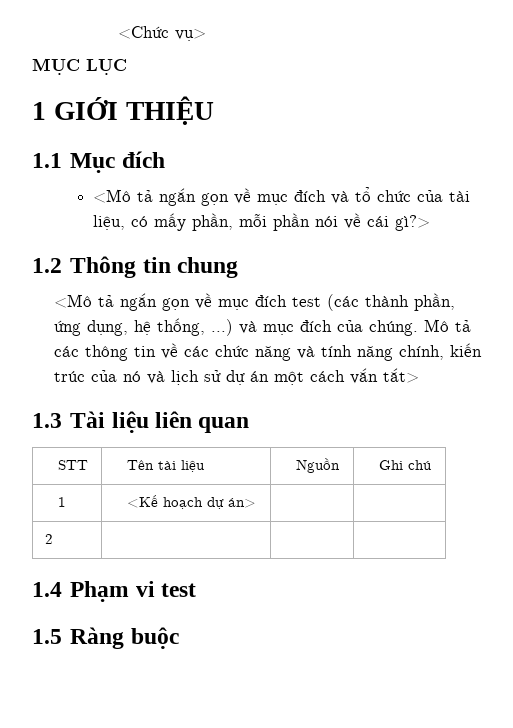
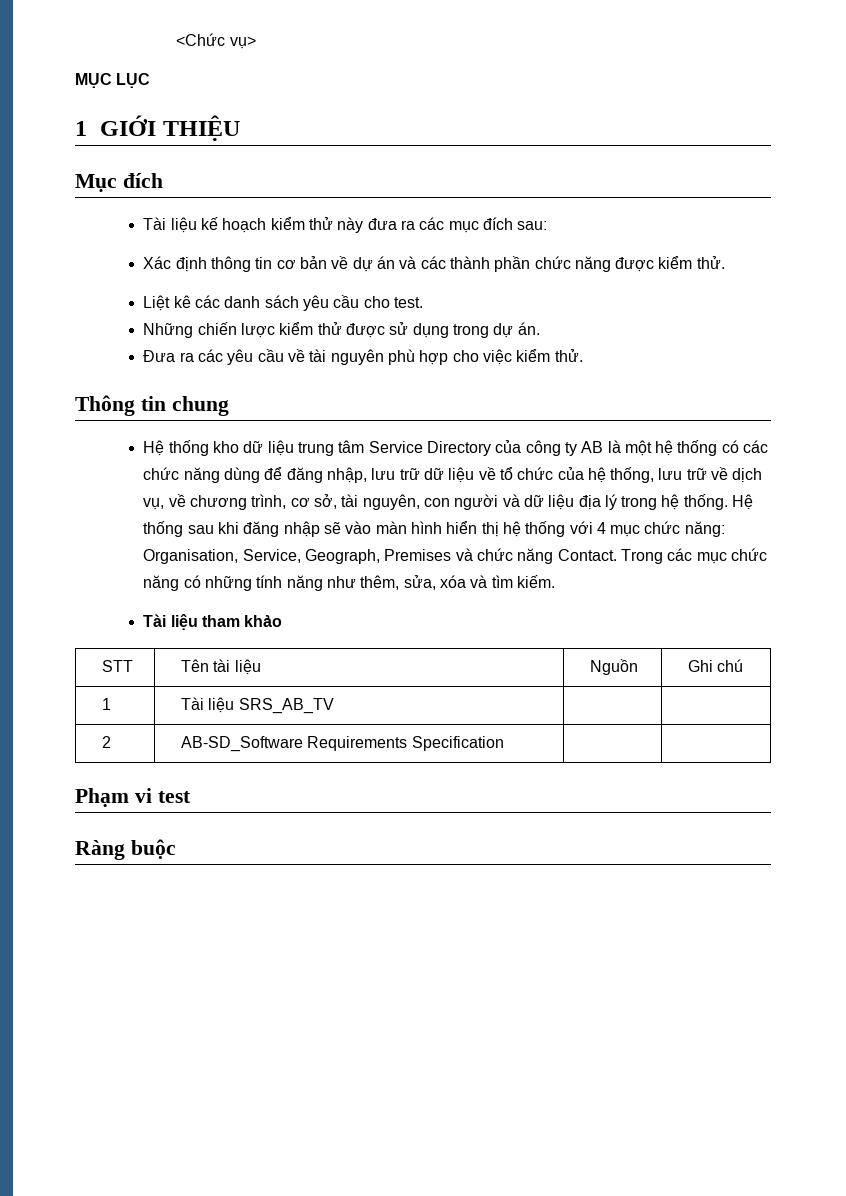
- 1.1 Mục đích
+ Mục đích
- <Mô tả ngắn gọn về mục đích và tổ chức của tài liệu, có mấy phần, mỗi phần nói về cái gì?>
- 1.2 Thông tin chung
- <Mô tả ngắn gọn về mục đích test (các thành phần, ứng dụng, hệ thống, ...) và mục đích của chúng. Mô tả các thông tin về các chức năng và tính năng chính, kiến trúc của nó và lịch sử dự án một cách vắn tắt>
- 1.3 Tài liệu liên quan
+ Tài liệu kế hoạch kiểm thử này đưa ra các mục đích sau:
+ Xác định thông tin cơ bản về dự án và các thành phần chức năng được kiểm thử.
+ Liệt kê các danh sách yêu cầu cho test.
+ Những chiến lược kiểm thử được sử dụng trong dự án.
+ Đưa ra các yêu cầu về tài nguyên phù hợp cho việc kiểm thử.
+ Thông tin chung
+ Hệ thống kho dữ liệu trung tâm Service Directory của công ty AB là một hệ thống có các chức năng dùng để đăng nhập, lưu trữ dữ liệu về tổ chức của hệ thống, lưu trữ về dịch vụ, về chương trình, cơ sở, tài nguyên, con người và dữ liệu địa lý trong hệ thống. Hệ thống sau khi đăng nhập sẽ vào màn hình hiển thị hệ thống với 4 mục chức năng: Organisation, Service, Geograph, Premises và chức năng Contact. Trong các mục chức năng có những tính năng như thêm, sửa, xóa và tìm kiếm.
+ Tài liệu tham khảo
- 1 | <Kế hoạch dự án> | |
- 2 | | |
- 1.4 Phạm vi test
+ 1 | Tài liệu SRS_AB_TV | |
+ 2 | AB-SD_Software Requirements Specification | |
+ Phạm vi test
- 1.5 Ràng buộc
+ Ràng buộc

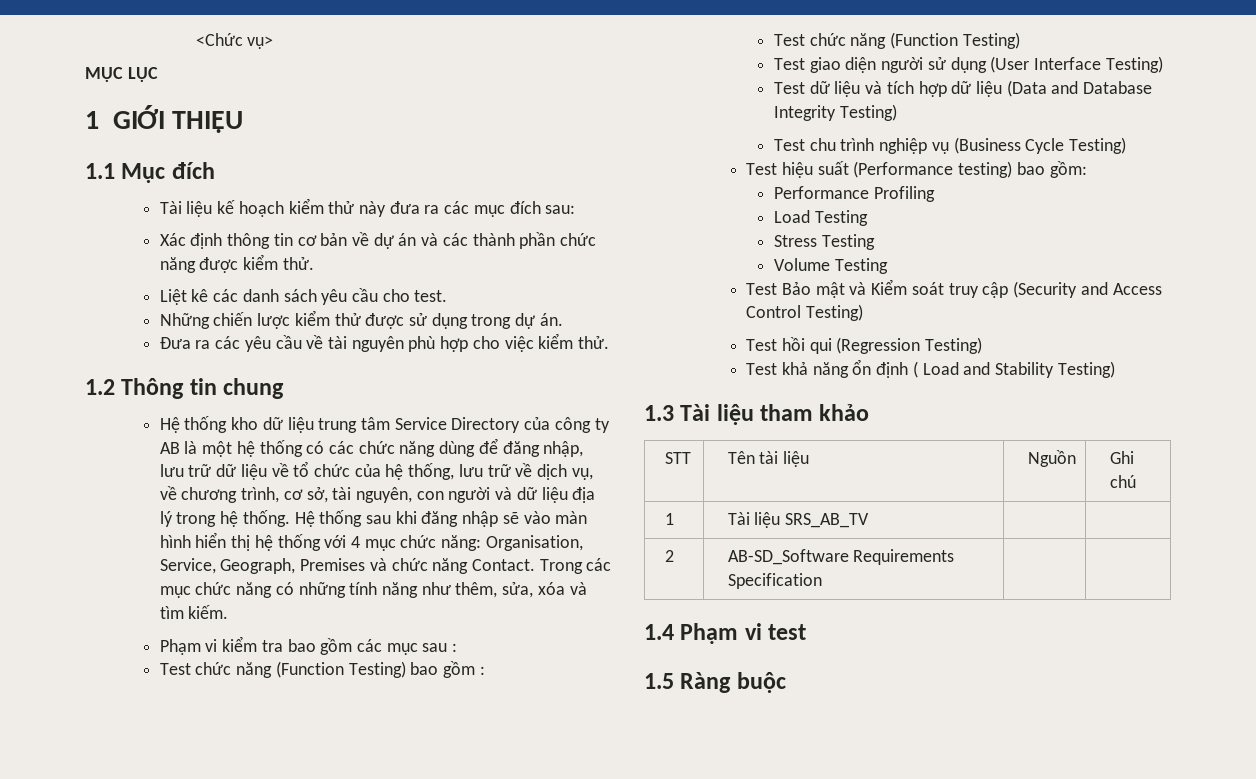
- Mục đích
+ 1.1 Mục đích
- Thông tin chung
+ 1.2 Thông tin chung
- Tài liệu tham khảo
+ Phạm vi kiểm tra bao gồm các mục sau :
+ Test chức năng (Function Testing) bao gồm :
+ Test chức năng (Function Testing)
+ Test giao diện người sử dụng (User Interface Testing)
+ Test dữ liệu và tích hợp dữ liệu (Data and Database Integrity Testing)
+ Test chu trình nghiệp vụ (Business Cycle Testing)
+ Test hiệu suất (Performance testing) bao gồm:
+ Performance Profiling
+ Load Testing
+ Stress Testing
+ Volume Testing
+ Test Bảo mật và Kiểm soát truy cập (Security and Access Control Testing)
+ Test hồi qui (Regression Testing)
+ Test khả năng ổn định ( Load and Stability Testing)
+ 1.3 Tài liệu tham khảo
- Phạm vi test
+ 1.4 Phạm vi test
- Ràng buộc
+ 1.5 Ràng buộc

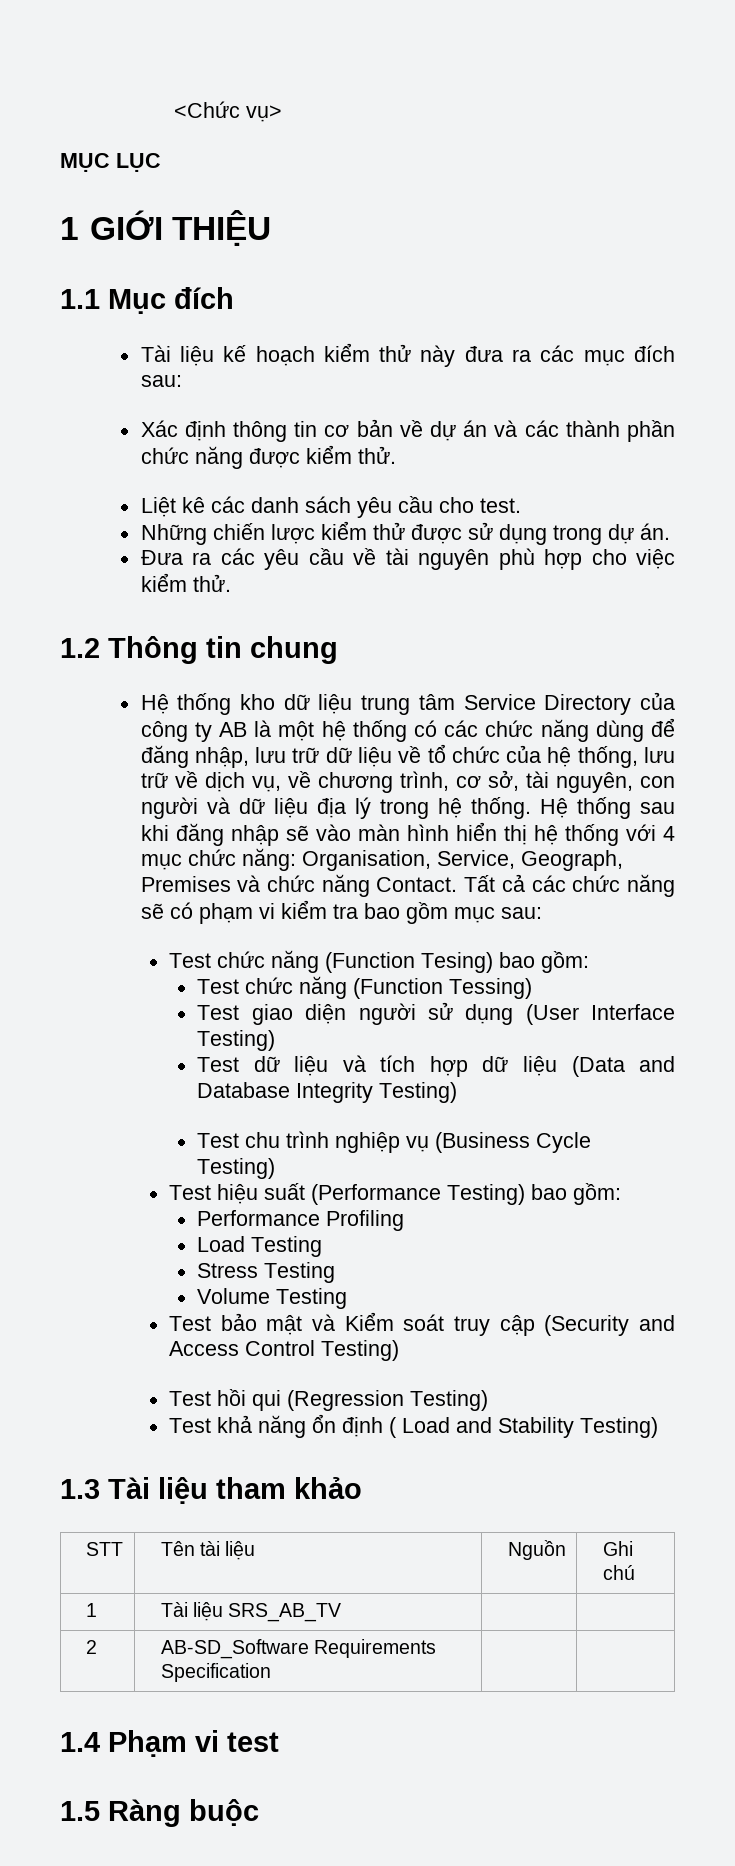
- Trong các mục chức năng có những tính năng như thêm, sửa, xóa và tìm kiếm.
- Phạm vi kiểm tra bao gồm các mục sau :
- Test chức năng (Function Testing) bao gồm :
- Test chức năng (Function Testing)
+ Tất cả các chức năng sẽ có phạm vi kiểm tra bao gồm mục sau:
+ Test chức năng (Function Tesing) bao gồm:
+ Test chức năng (Function Tessing)
- Test hiệu suất (Performance testing) bao gồm:
+ Test hiệu suất (Performance Testing) bao gồm:
- Test Bảo mật và Kiểm soát truy cập (Security and Access Control Testing)
+ Test bảo mật và Kiểm soát truy cập (Security and Access Control Testing)

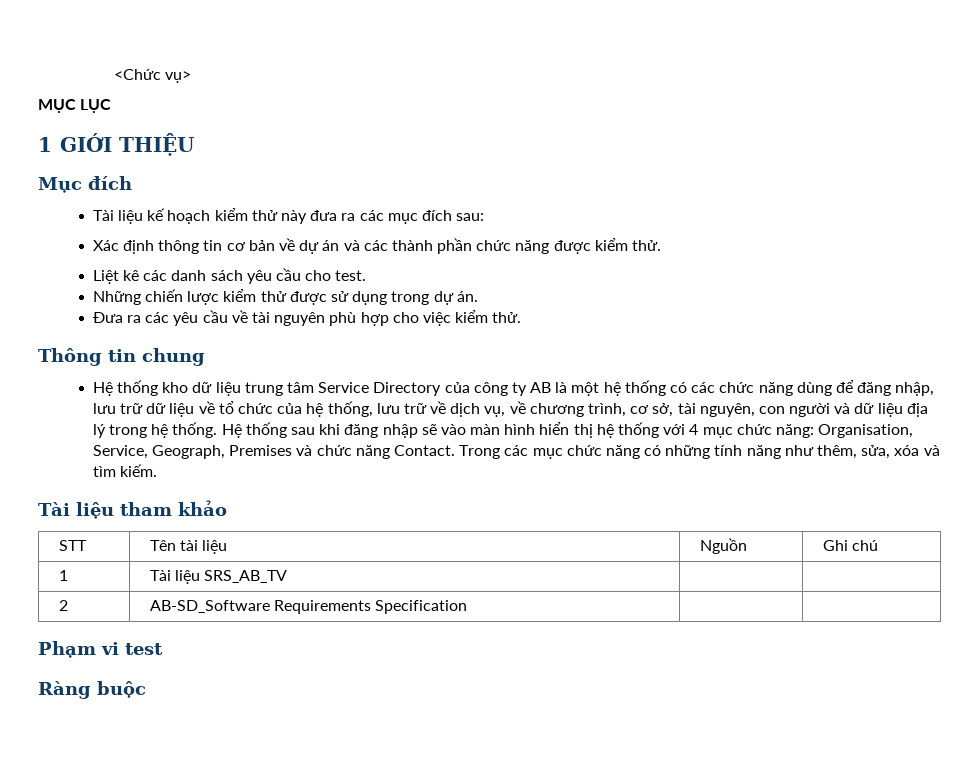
- 1.1 Mục đích
+ Mục đích
- 1.2 Thông tin chung
+ Thông tin chung
- Tất cả các chức năng sẽ có phạm vi kiểm tra bao gồm mục sau:
- Test chức năng (Function Tesing) bao gồm:
- Test chức năng (Function Tessing)
- Test giao diện người sử dụng (User Interface Testing)
- Test dữ liệu và tích hợp dữ liệu (Data and Database Integrity Testing)
- Test chu trình nghiệp vụ (Business Cycle Testing)
- Test hiệu suất (Performance Testing) bao gồm:
- Performance Profiling
- Load Testing
- Stress Testing
- Volume Testing
- Test bảo mật và Kiểm soát truy cập (Security and Access Control Testing)
- Test hồi qui (Regression Testing)
- Test khả năng ổn định ( Load and Stability Testing)
- 1.3 Tài liệu tham khảo
+ Trong các mục chức năng có những tính năng như thêm, sửa, xóa và tìm kiếm.
+ Tài liệu tham khảo
- 1.4 Phạm vi test
+ Phạm vi test
- 1.5 Ràng buộc
+ Ràng buộc

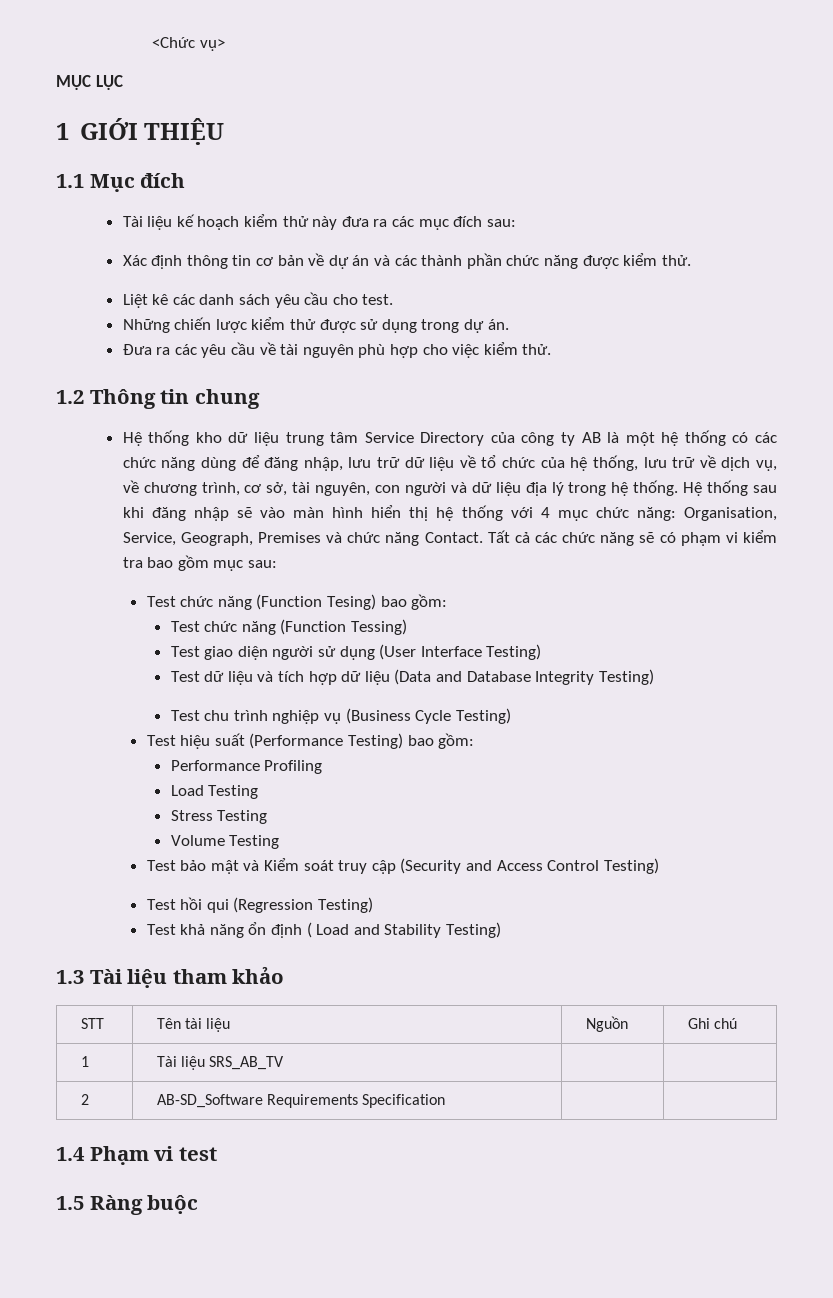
- Mục đích
+ 1.1 Mục đích
- Thông tin chung
+ 1.2 Thông tin chung
- Trong các mục chức năng có những tính năng như thêm, sửa, xóa và tìm kiếm.
- Tài liệu tham khảo
+ Tất cả các chức năng sẽ có phạm vi kiểm tra bao gồm mục sau:
+ Test chức năng (Function Tesing) bao gồm:
+ Test chức năng (Function Tessing)
+ Test giao diện người sử dụng (User Interface Testing)
+ Test dữ liệu và tích hợp dữ liệu (Data and Database Integrity Testing)
+ Test chu trình nghiệp vụ (Business Cycle Testing)
+ Test hiệu suất (Performance Testing) bao gồm:
+ Performance Profiling
+ Load Testing
+ Stress Testing
+ Volume Testing
+ Test bảo mật và Kiểm soát truy cập (Security and Access Control Testing)
+ Test hồi qui (Regression Testing)
+ Test khả năng ổn định ( Load and Stability Testing)
+ 1.3 Tài liệu tham khảo
- Phạm vi test
+ 1.4 Phạm vi test
- Ràng buộc
+ 1.5 Ràng buộc

